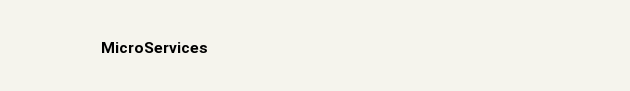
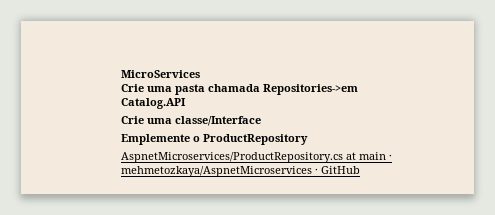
+ Crie uma pasta chamada Repositories->em Catalog.API
+ Crie uma classe/Interface
+ Emplemente o ProductRepository
+ AspnetMicroservices/ProductRepository.cs at main · mehmetozkaya/AspnetMicroservices · GitHub

